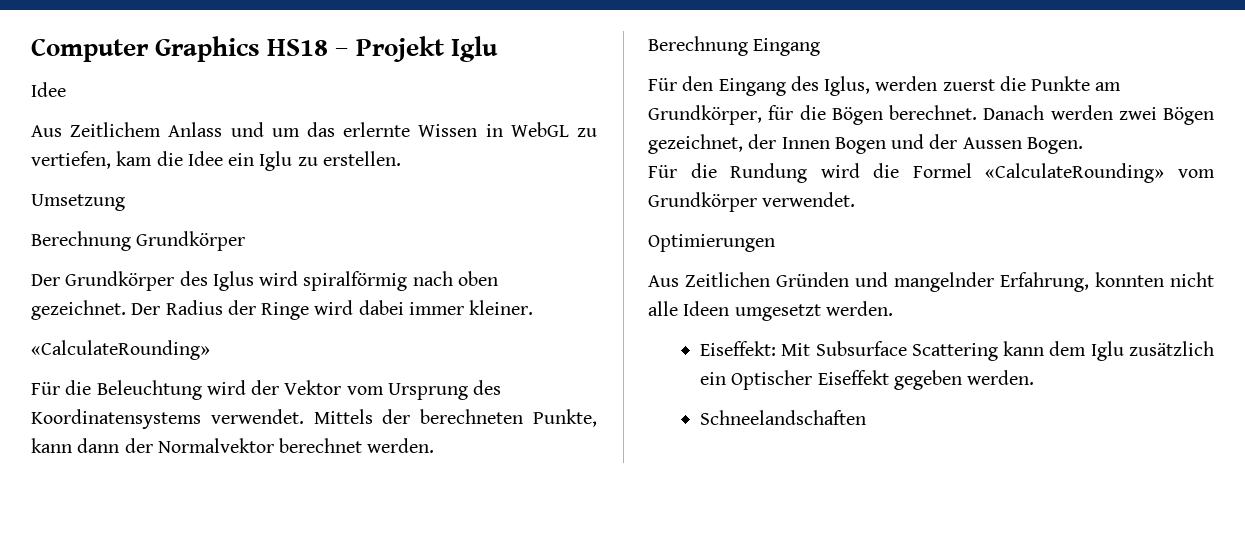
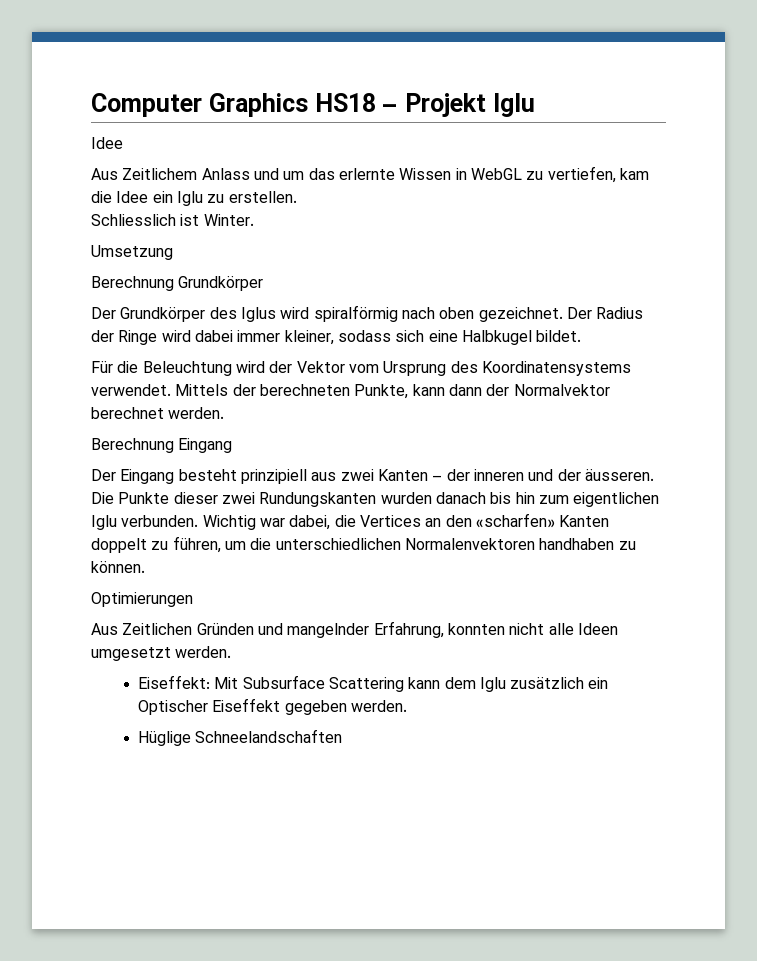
+ Schliesslich ist Winter.
- Der Radius der Ringe wird dabei immer kleiner.
- «CalculateRounding»
+ Der Radius der Ringe wird dabei immer kleiner, sodass sich eine Halbkugel bildet.
- Für den Eingang des Iglus, werden zuerst die Punkte am Grundkörper, für die Bögen berechnet. Danach werden zwei Bögen gezeichnet, der Innen Bogen und der Aussen Bogen.
- Für die Rundung wird die Formel «CalculateRounding» vom Grundkörper verwendet.
+ Der Eingang besteht prinzipiell aus zwei Kanten – der inneren und der äusseren. Die Punkte dieser zwei Rundungskanten wurden danach bis hin zum eigentlichen Iglu verbunden. Wichtig war dabei, die Vertices an den «scharfen» Kanten doppelt zu führen, um die unterschiedlichen Normalenvektoren handhaben zu können.
- Schneelandschaften
+ Hüglige Schneelandschaften

